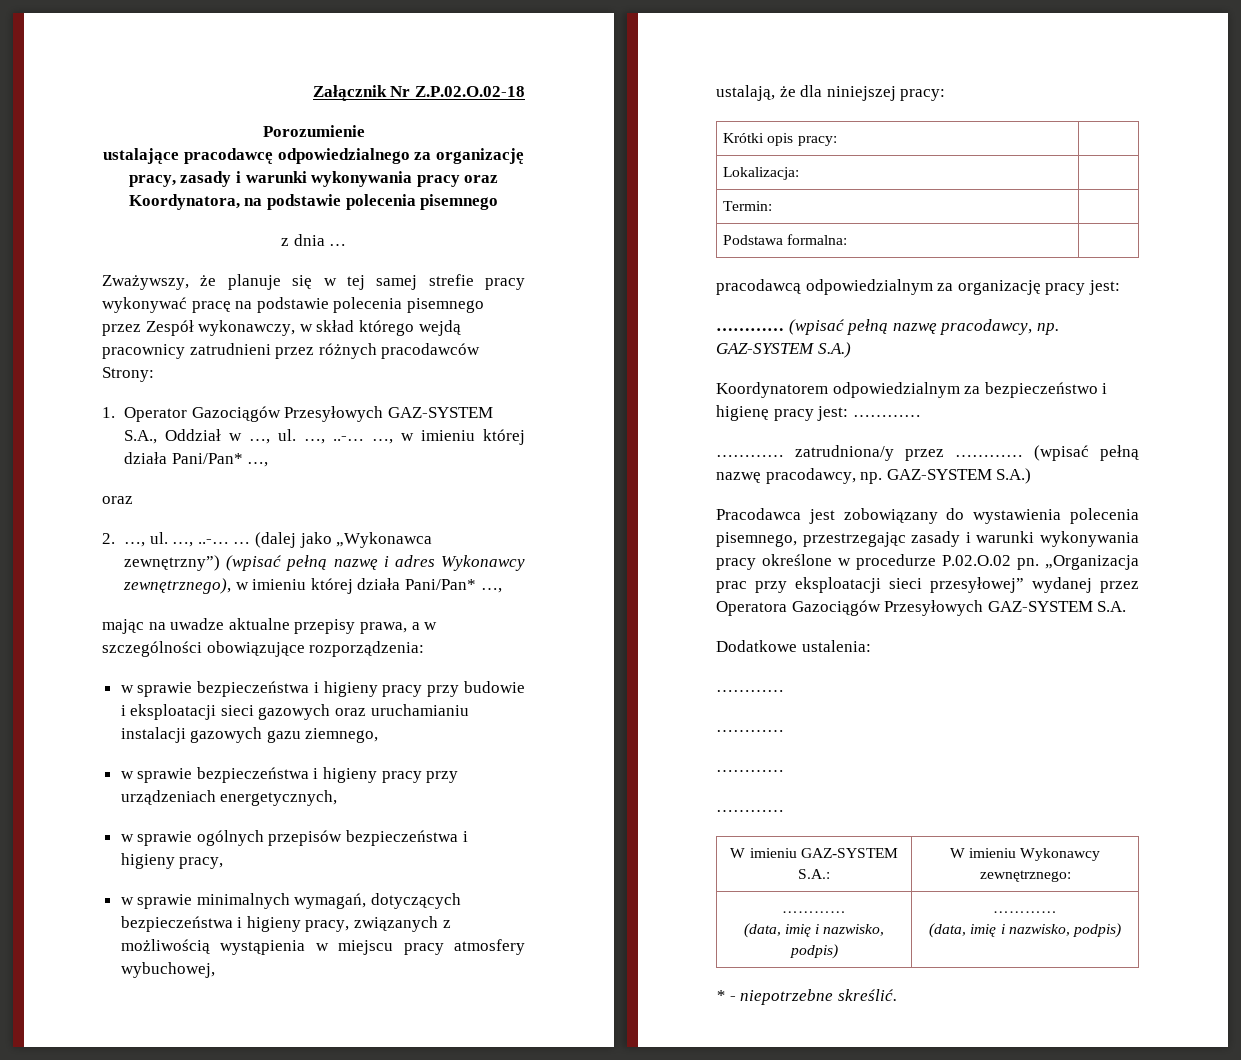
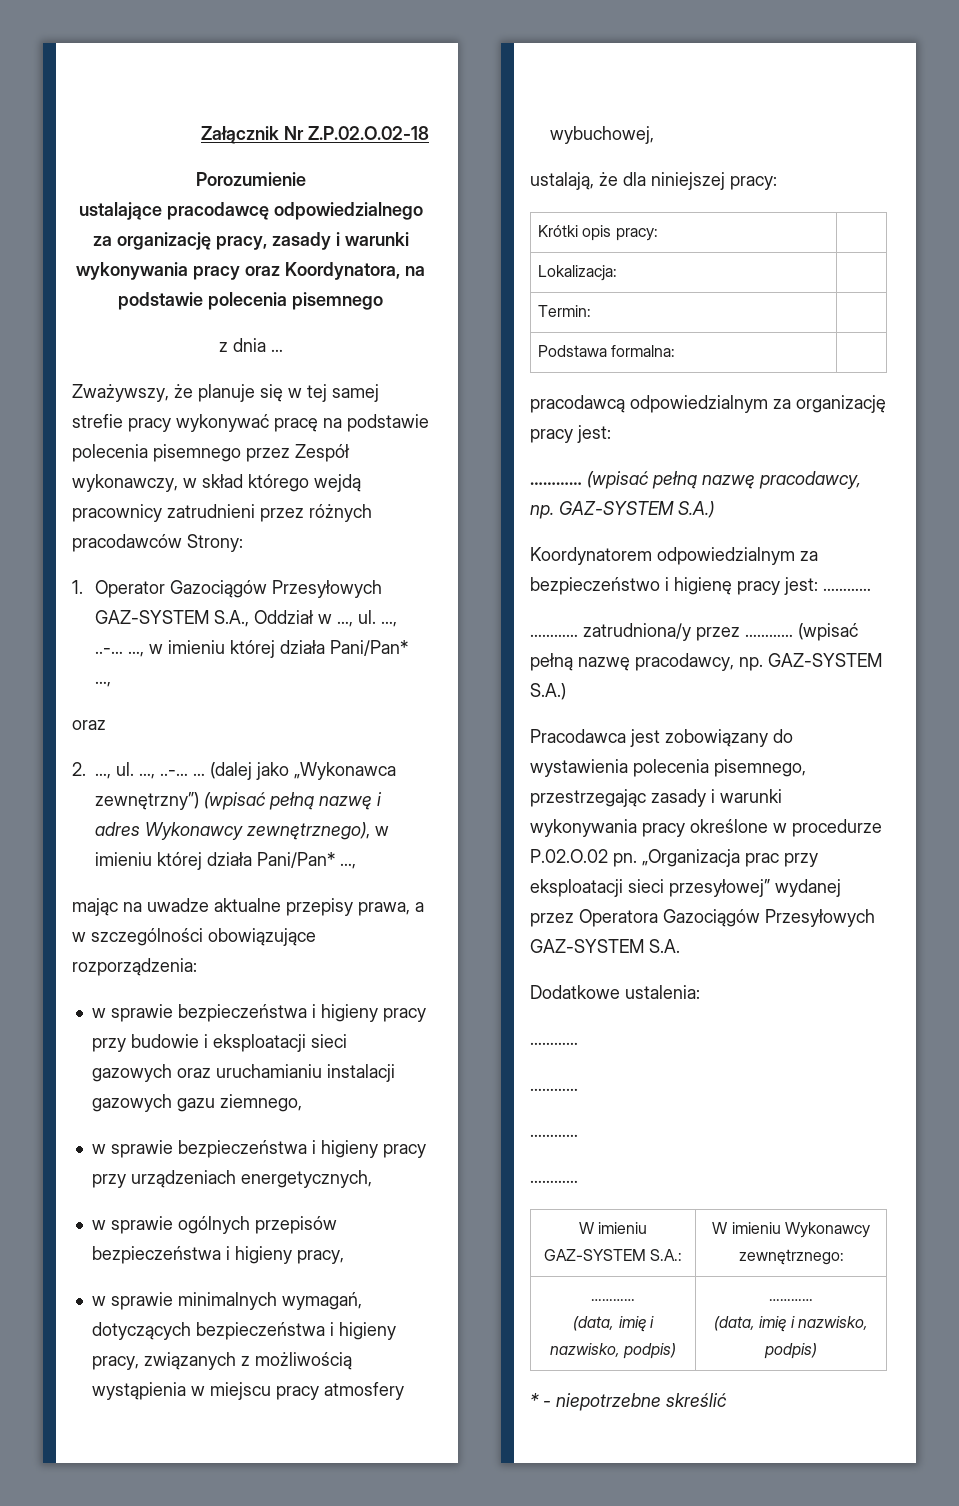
- * - niepotrzebne skreślić.
+ * - niepotrzebne skreślić

